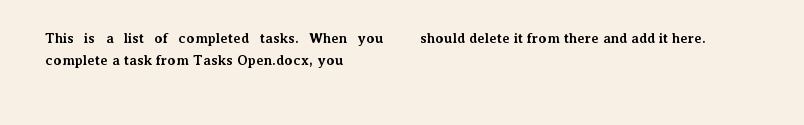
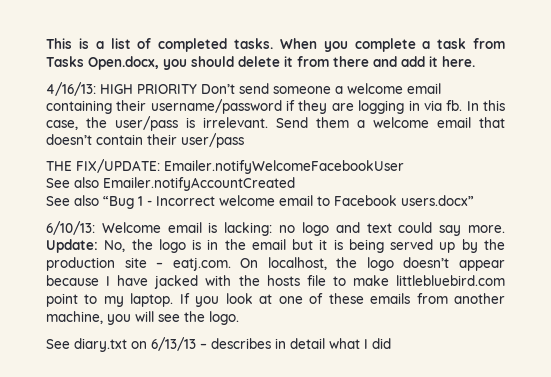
+ 4/16/13: HIGH PRIORITY Don’t send someone a welcome email containing their username/password if they are logging in via fb. In this case, the user/pass is irrelevant. Send them a welcome email that doesn’t contain their user/pass
+ THE FIX/UPDATE: Emailer.notifyWelcomeFacebookUser
+ See also Emailer.notifyAccountCreated
+ See also “Bug 1 - Incorrect welcome email to Facebook users.docx”
+ 6/10/13: Welcome email is lacking: no logo and text could say more. Update: No, the logo is in the email but it is being served up by the production site – eatj.com. On localhost, the logo doesn’t appear because I have jacked with the hosts file to make littlebluebird.com point to my laptop. If you look at one of these emails from another machine, you will see the logo.
+ See diary.txt on 6/13/13 – describes in detail what I did

